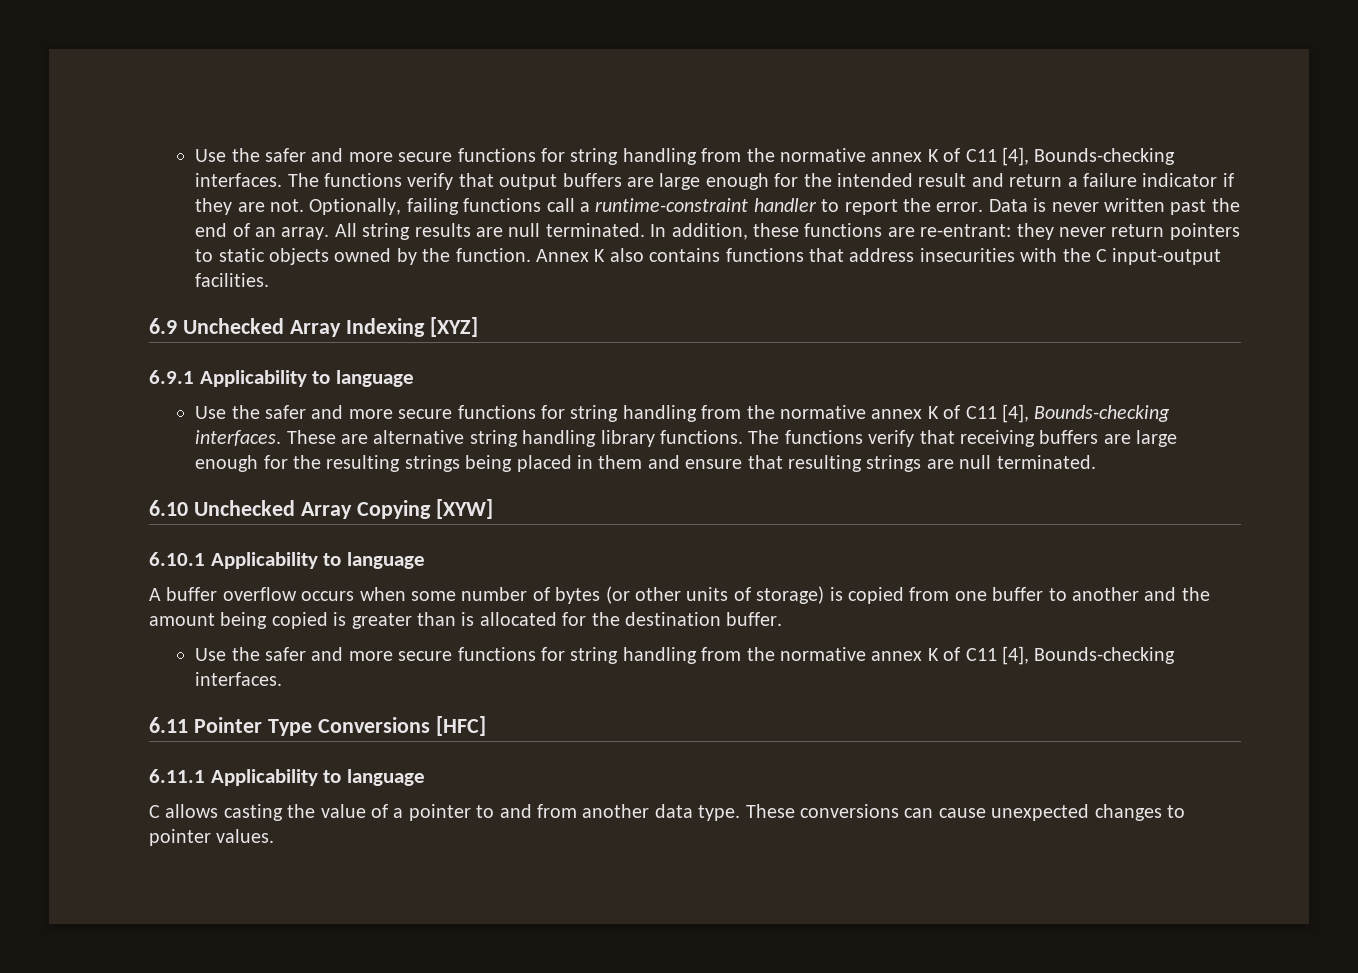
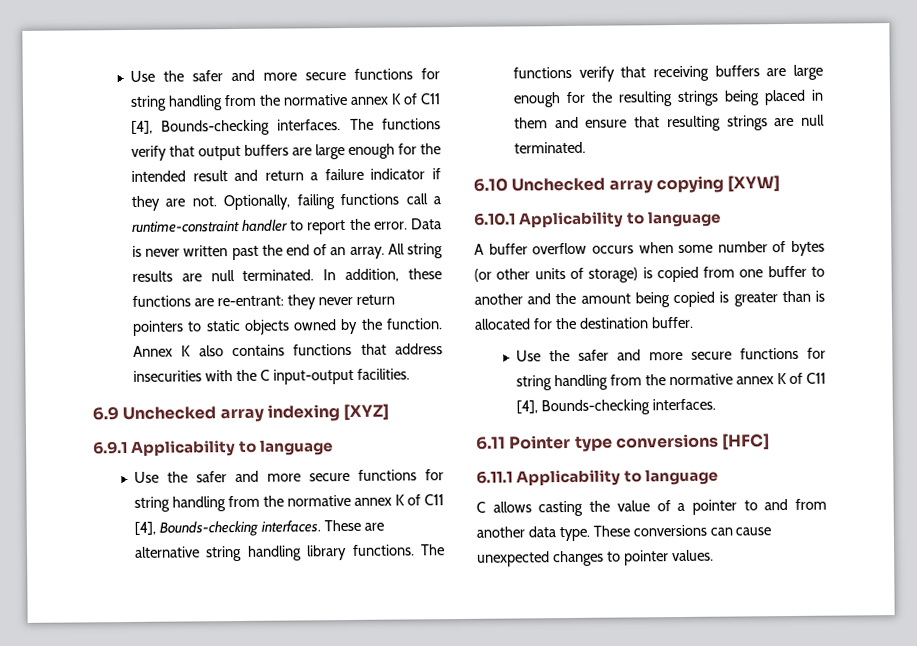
- 6.9 Unchecked Array Indexing [XYZ]
+ 6.9 Unchecked array indexing [XYZ]
- 6.10 Unchecked Array Copying [XYW]
+ 6.10 Unchecked array copying [XYW]
- 6.11 Pointer Type Conversions [HFC]
+ 6.11 Pointer type conversions [HFC]

